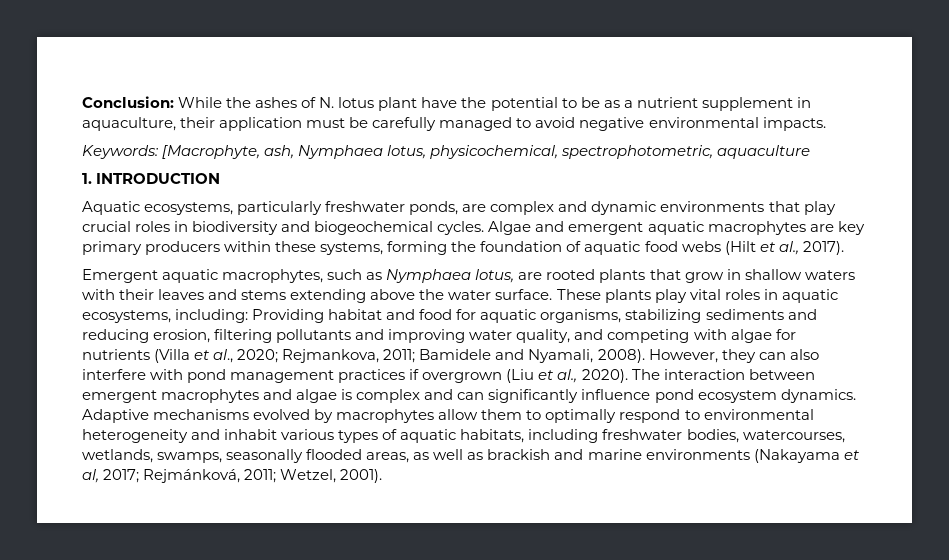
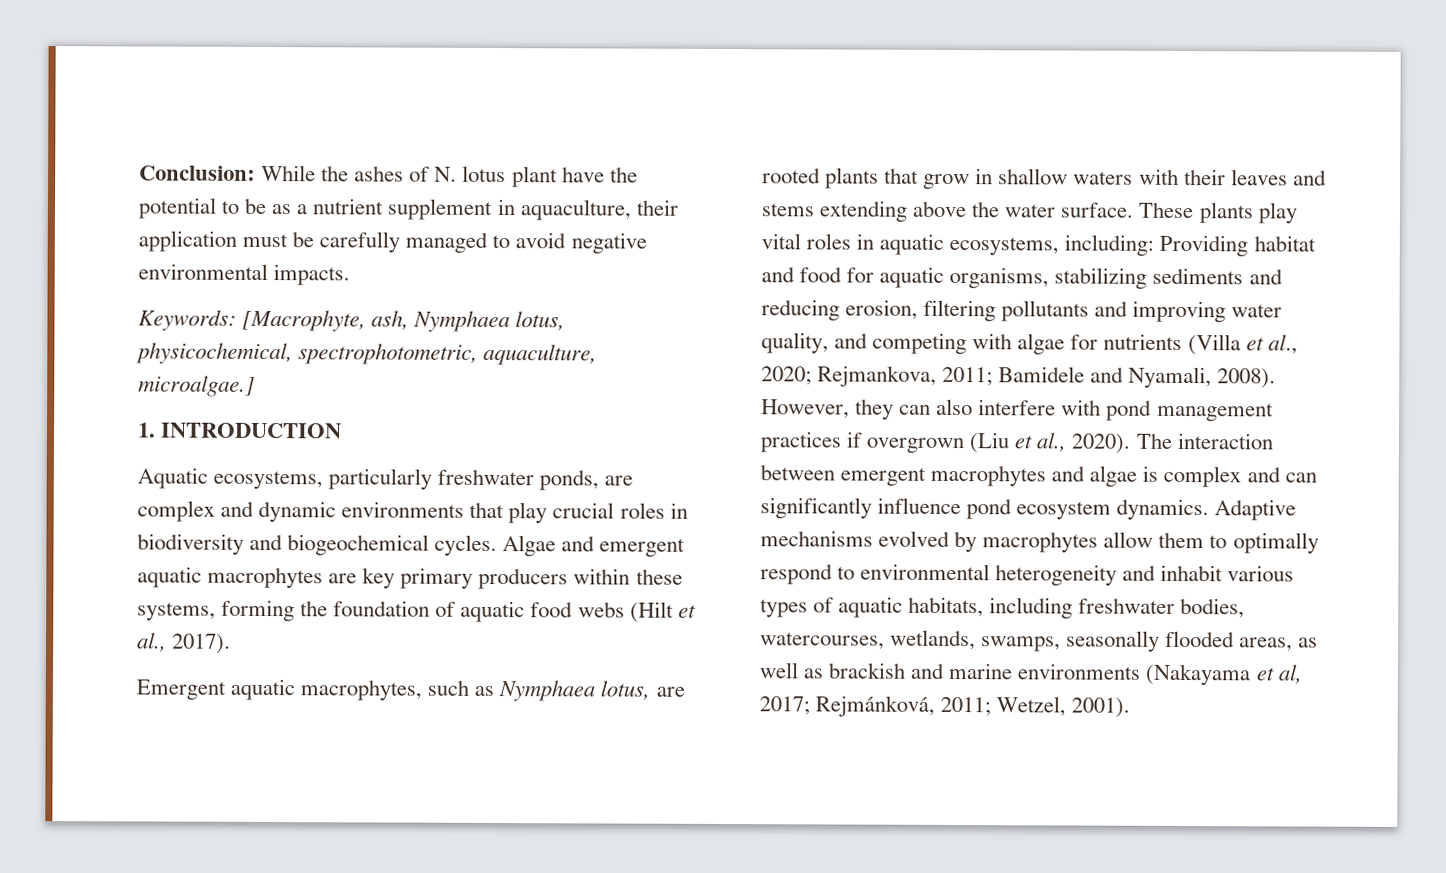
- Keywords: [Macrophyte, ash, Nymphaea lotus, physicochemical, spectrophotometric, aquaculture
+ Keywords: [Macrophyte, ash, Nymphaea lotus, physicochemical, spectrophotometric, aquaculture, microalgae.]

